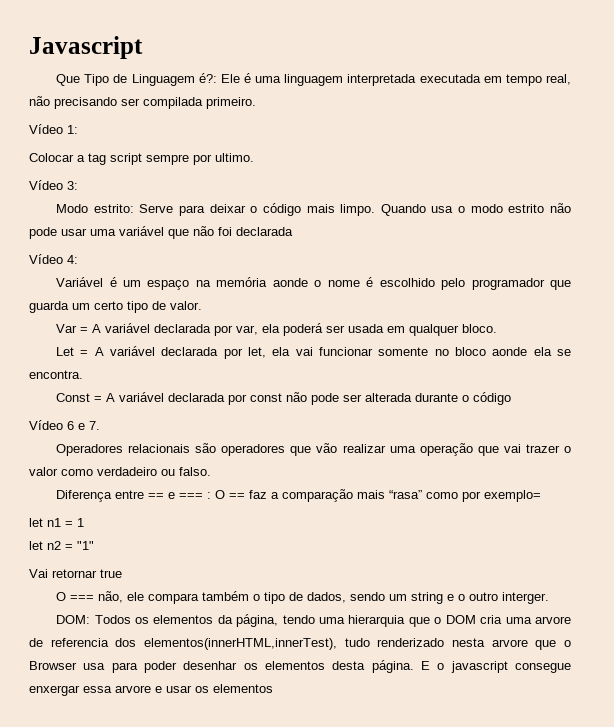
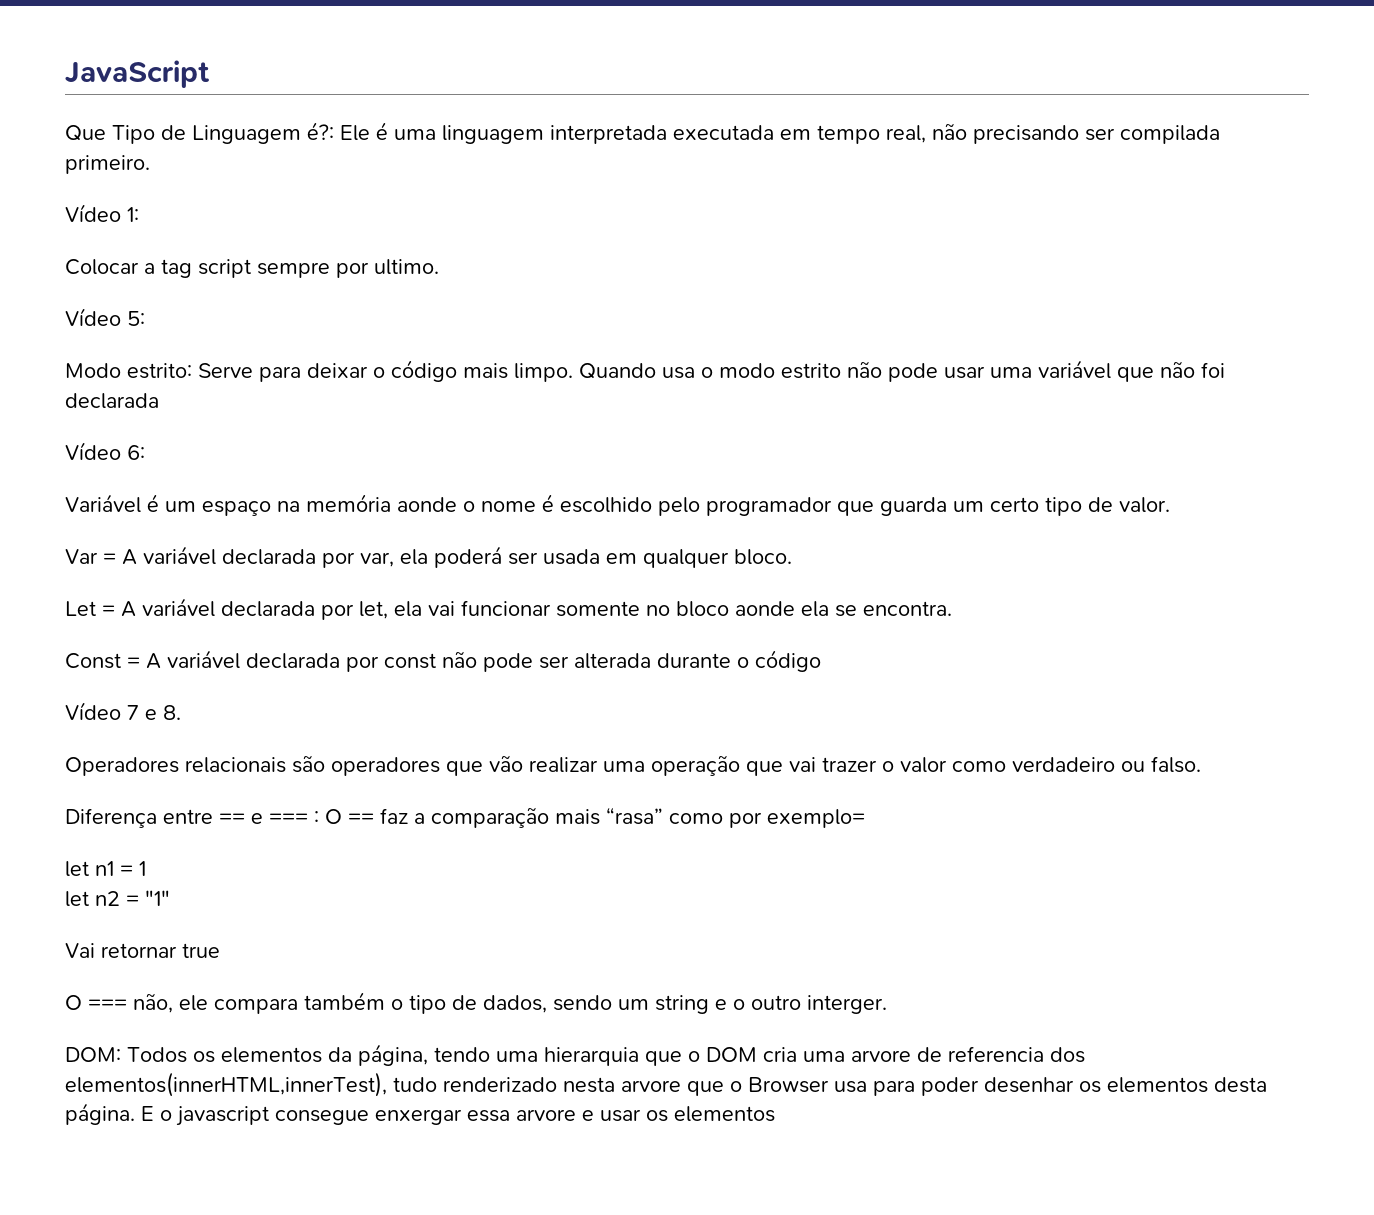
- Javascript
+ JavaScript
- Vídeo 3:
+ Vídeo 5:
- Vídeo 4:
+ Vídeo 6:
- Vídeo 6 e 7.
+ Vídeo 7 e 8.

